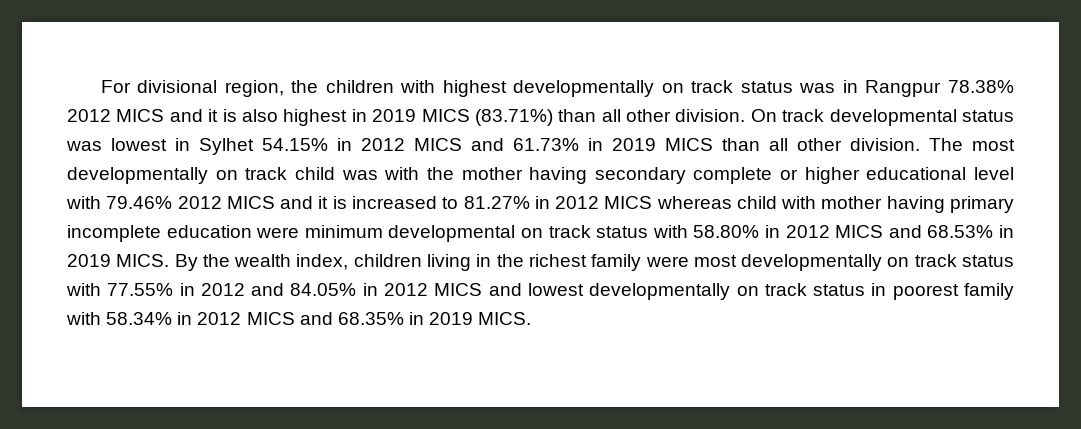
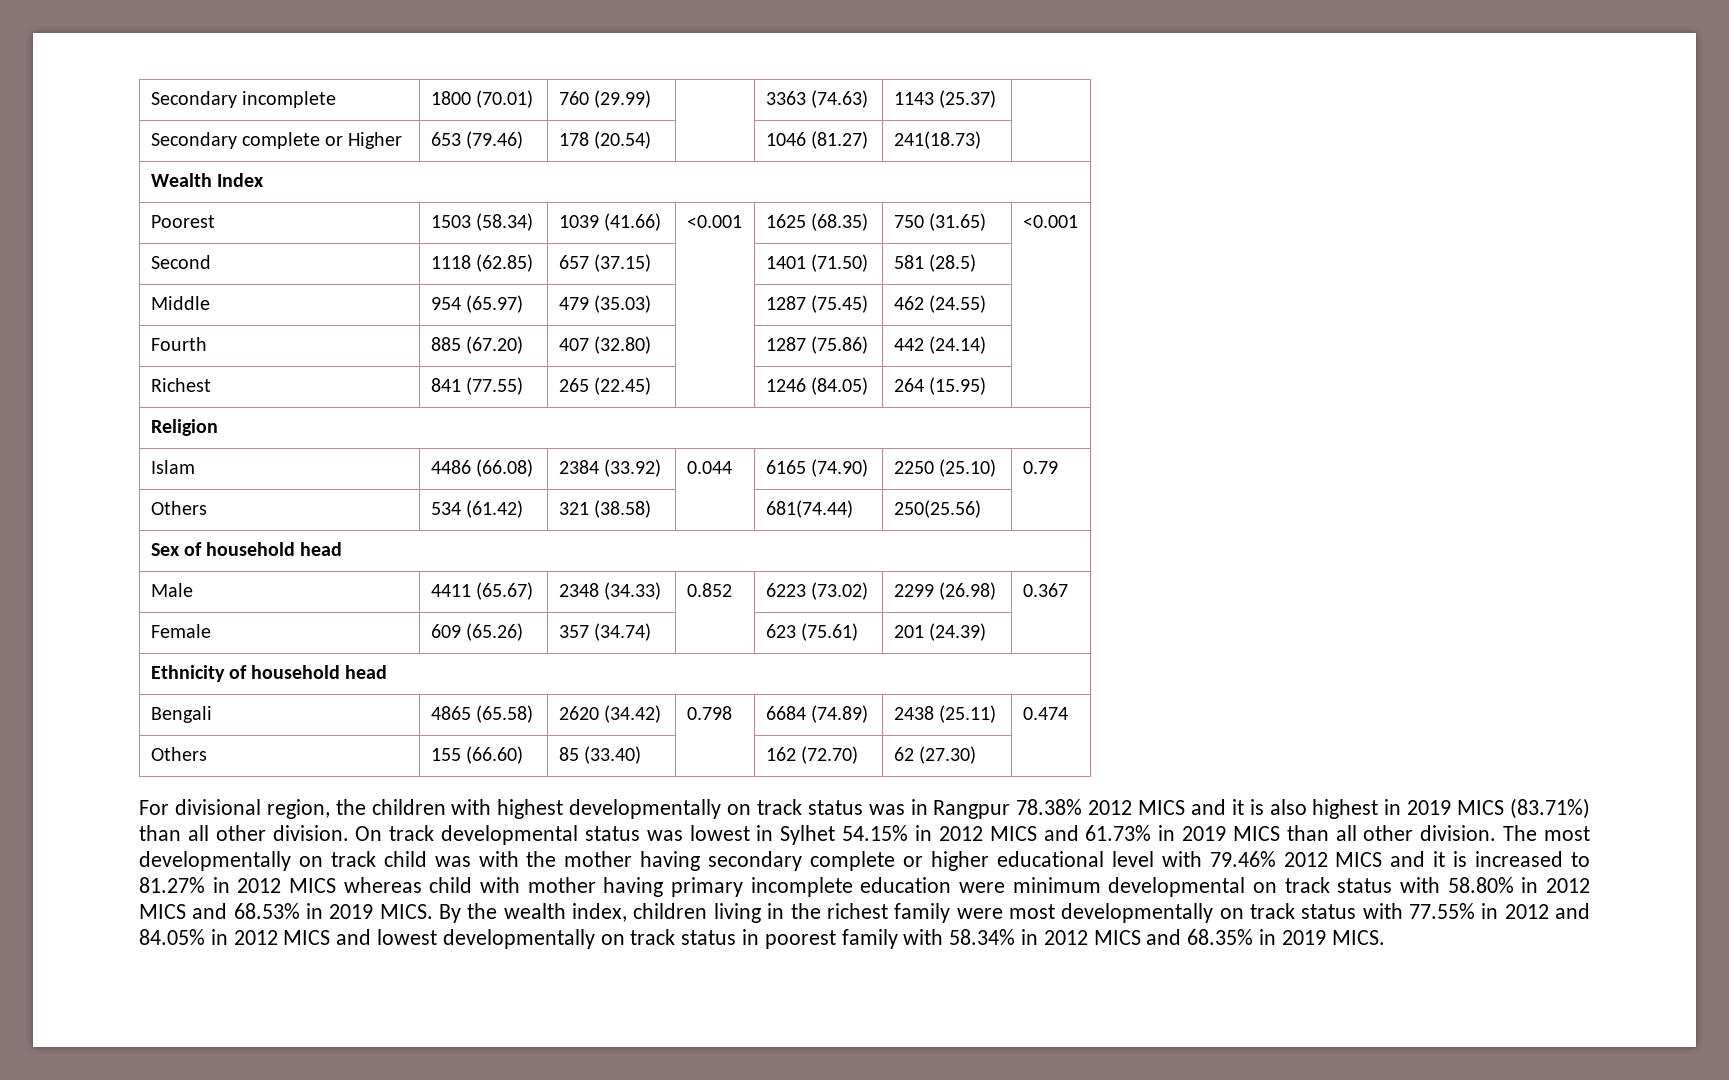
+ Secondary incomplete | 1800 (70.01) | 760 (29.99) | | 3363 (74.63) | 1143 (25.37) |
+ Secondary complete or Higher | 653 (79.46) | 178 (20.54) | | 1046 (81.27) | 241(18.73) |
+ Wealth Index
+ Poorest | 1503 (58.34) | 1039 (41.66) | <0.001 | 1625 (68.35) | 750 (31.65) | <0.001
+ Second | 1118 (62.85) | 657 (37.15) | | 1401 (71.50) | 581 (28.5) |
+ Middle | 954 (65.97) | 479 (35.03) | | 1287 (75.45) | 462 (24.55) |
+ Fourth | 885 (67.20) | 407 (32.80) | | 1287 (75.86) | 442 (24.14) |
+ Richest | 841 (77.55) | 265 (22.45) | | 1246 (84.05) | 264 (15.95) |
+ Religion
+ Islam | 4486 (66.08) | 2384 (33.92) | 0.044 | 6165 (74.90) | 2250 (25.10) | 0.79
+ Others | 534 (61.42) | 321 (38.58) | | 681(74.44) | 250(25.56) |
+ Sex of household head
+ Male | 4411 (65.67) | 2348 (34.33) | 0.852 | 6223 (73.02) | 2299 (26.98) | 0.367
+ Female | 609 (65.26) | 357 (34.74) | | 623 (75.61) | 201 (24.39) |
+ Ethnicity of household head
+ Bengali | 4865 (65.58) | 2620 (34.42) | 0.798 | 6684 (74.89) | 2438 (25.11) | 0.474
+ Others | 155 (66.60) | 85 (33.40) | | 162 (72.70) | 62 (27.30) |

